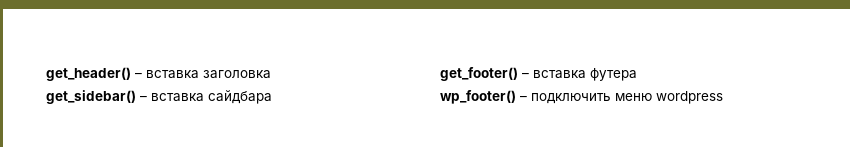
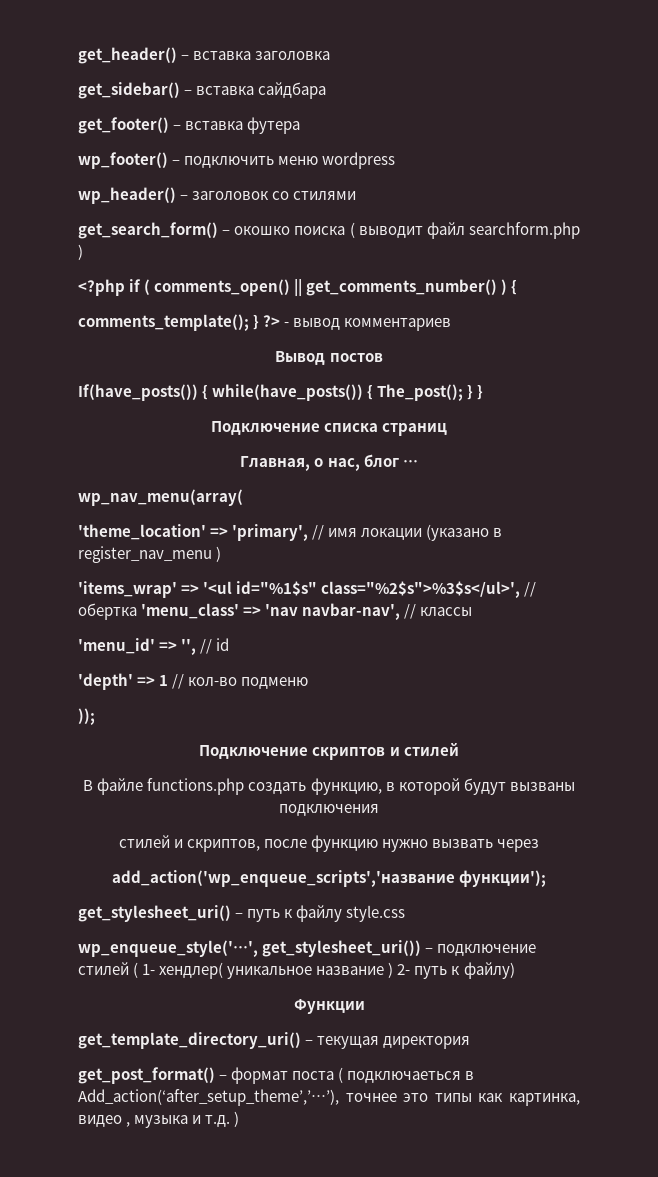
+ wp_header() – заголовок со стилями
+ get_search_form() – окошко поиска ( выводит файл searchform.php )
+ <?php if ( comments_open() || get_comments_number() ) {
+ comments_template(); } ?> - вывод комментариев
+ Вывод постов
+ If(have_posts()) { while(have_posts()) { The_post(); } }
+ Подключение списка страниц
+ Главная, о нас, блог …
+ wp_nav_menu(array(
+ 'theme_location' => 'primary', // имя локации (указано в register_nav_menu )
+ 'items_wrap' => '<ul id="%1$s" class="%2$s">%3$s</ul>', // обертка 'menu_class' => 'nav navbar-nav', // классы
+ 'menu_id' => '', // id
+ 'depth' => 1 // кол-во подменю
+ ));
+ Подключение скриптов и стилей
+ В файле functions.php создать функцию, в которой будут вызваны подключения
+ стилей и скриптов, после функцию нужно вызвать через
+ add_action('wp_enqueue_scripts','название функции');
+ get_stylesheet_uri() – путь к файлу style.css
+ wp_enqueue_style('…', get_stylesheet_uri()) – подключение стилей ( 1- хендлер( уникальное название ) 2- путь к файлу)
+ Функции
+ get_template_directory_uri() – текущая директория
+ get_post_format() – формат поста ( подключаеться в Add_action(‘after_setup_theme’,’…’), точнее это типы как картинка, видео , музыка и т.д. )

